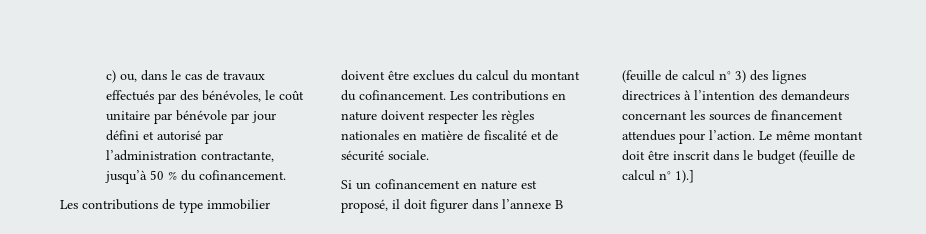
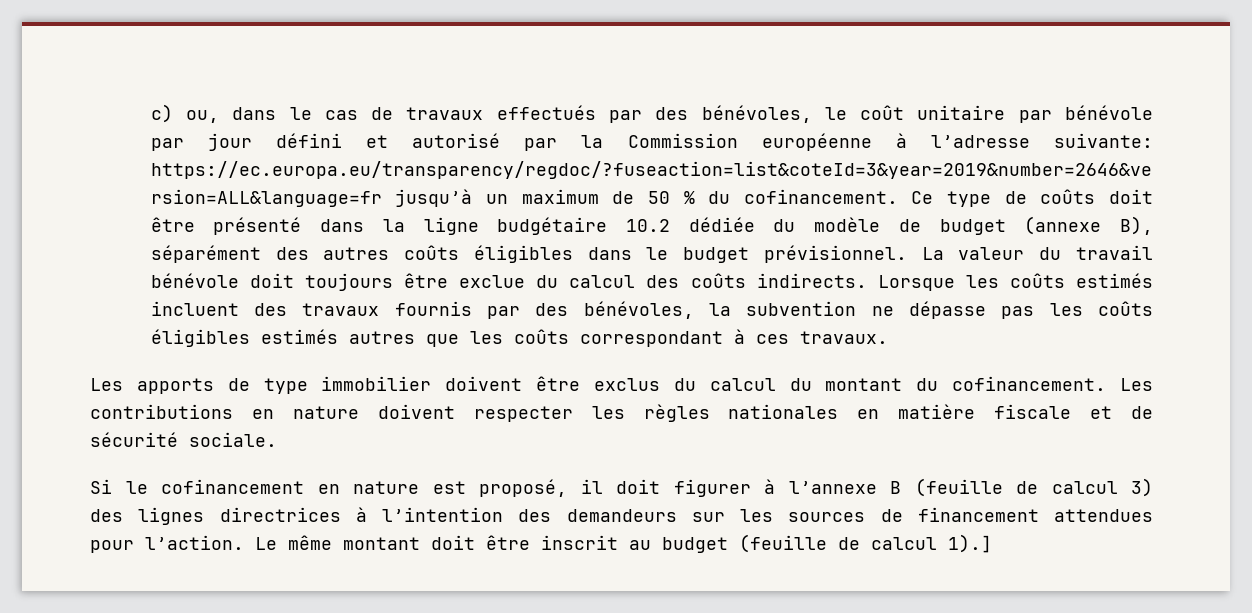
- c) ou, dans le cas de travaux effectués par des bénévoles, le coût unitaire par bénévole par jour défini et autorisé par l’administration contractante, jusqu’à 50 % du cofinancement.
- Les contributions de type immobilier doivent être exclues du calcul du montant du cofinancement.
+ c) ou, dans le cas de travaux effectués par des bénévoles, le coût unitaire par bénévole par jour défini et autorisé par la Commission européenne à l’adresse suivante: https://ec.europa.eu/transparency/regdoc/?fuseaction=list&coteId=3&year=2019&number=2646&ve rsion=ALL&language=fr jusqu’à un maximum de 50 % du cofinancement. Ce type de coûts doit être présenté dans la ligne budgétaire 10.2 dédiée du modèle de budget (annexe B), séparément des autres coûts éligibles dans le budget prévisionnel. La valeur du travail bénévole doit toujours être exclue du calcul des coûts indirects. Lorsque les coûts estimés incluent des travaux fournis par des bénévoles, la subvention ne dépasse pas les coûts éligibles estimés autres que les coûts correspondant à ces travaux.
+ Les apports de type immobilier doivent être exclus du calcul du montant du cofinancement.
- Les contributions en nature doivent respecter les règles nationales en matière de fiscalité et de sécurité sociale.
+ Les contributions en nature doivent respecter les règles nationales en matière fiscale et de sécurité sociale.
- Si un cofinancement en nature est proposé, il doit figurer dans l’annexe B (feuille de calcul n° 3) des lignes directrices à l’intention des demandeurs concernant les sources de financement attendues pour l’action.
+ Si le cofinancement en nature est proposé, il doit figurer à l’annexe B (feuille de calcul 3) des lignes directrices à l’intention des demandeurs sur les sources de financement attendues pour l’action.
- Le même montant doit être inscrit dans le budget (feuille de calcul n° 1).]
+ Le même montant doit être inscrit au budget (feuille de calcul 1).]

